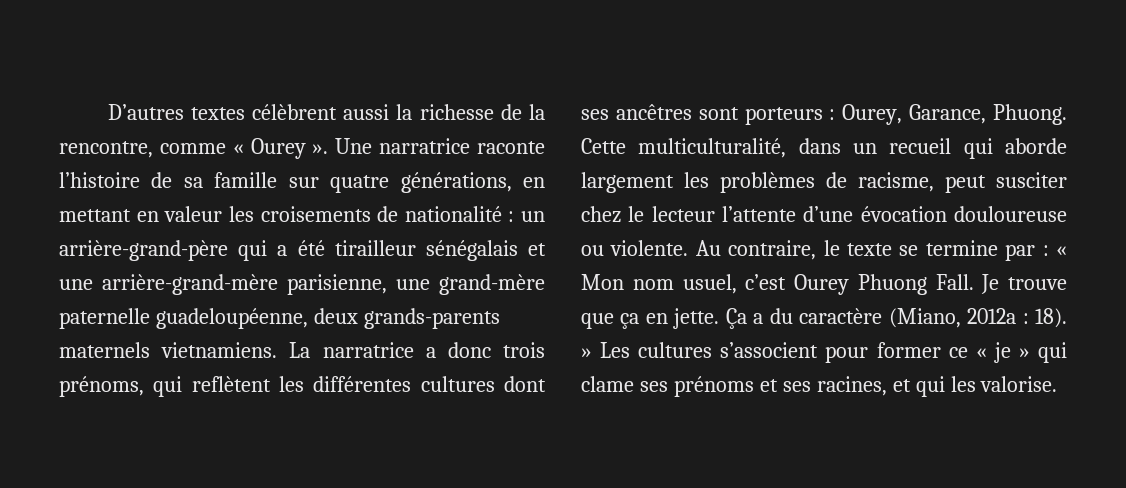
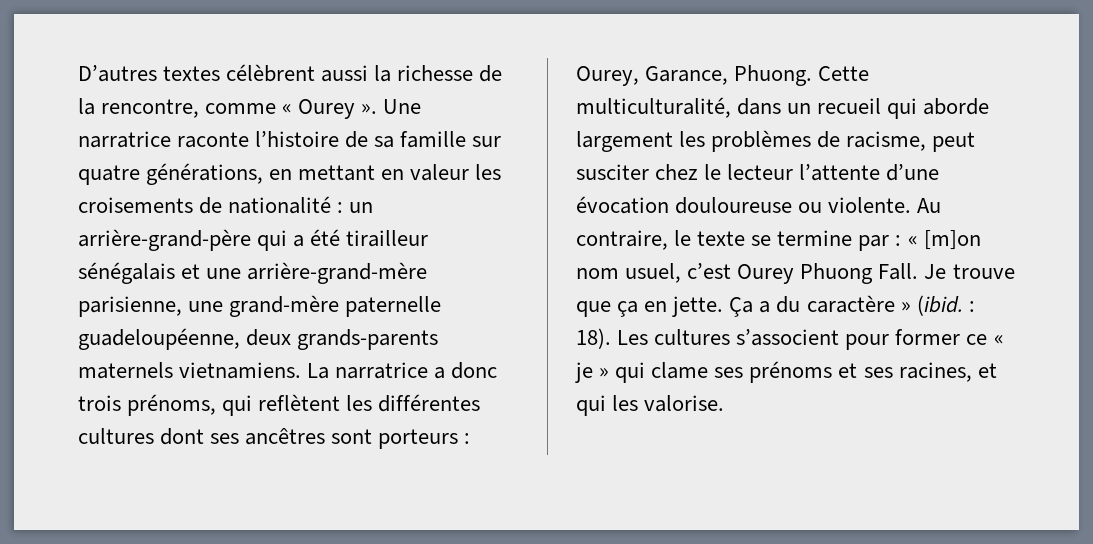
- Au contraire, le texte se termine par : « Mon nom usuel, c’est Ourey Phuong Fall.
+ Au contraire, le texte se termine par : « [m]on nom usuel, c’est Ourey Phuong Fall.
- Ça a du caractère (Miano, 2012a : 18). » Les cultures s’associent pour former ce « je » qui clame ses prénoms et ses racines, et qui les valorise.
+ Ça a du caractère » (ibid. : 18). Les cultures s’associent pour former ce « je » qui clame ses prénoms et ses racines, et qui les valorise.

